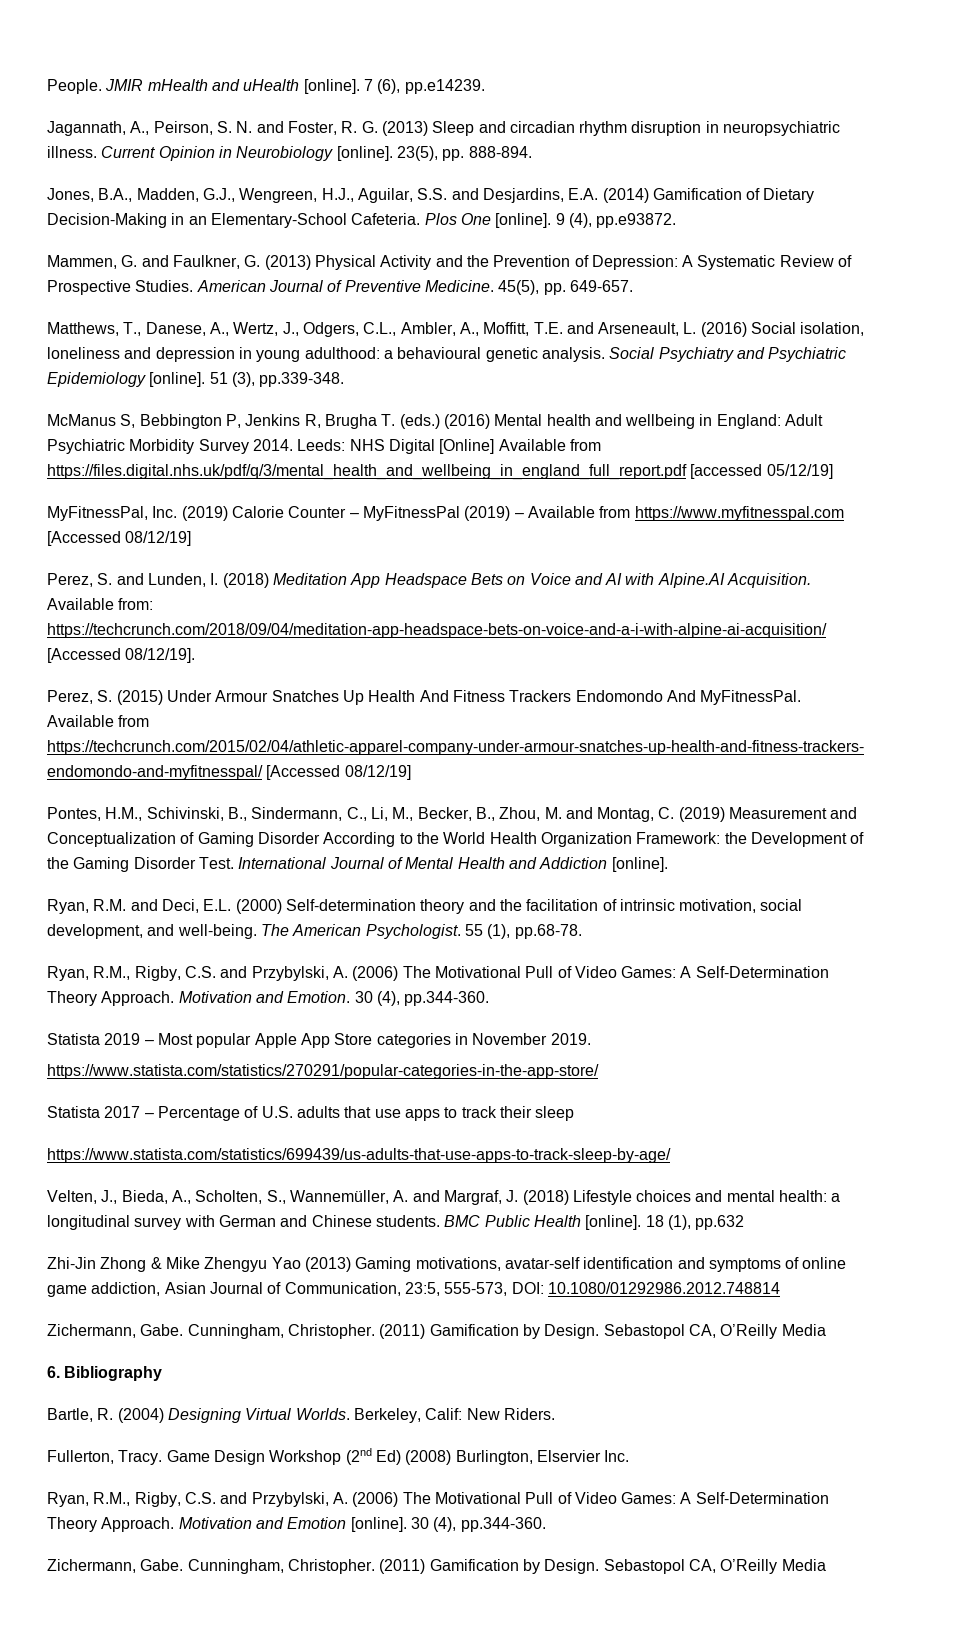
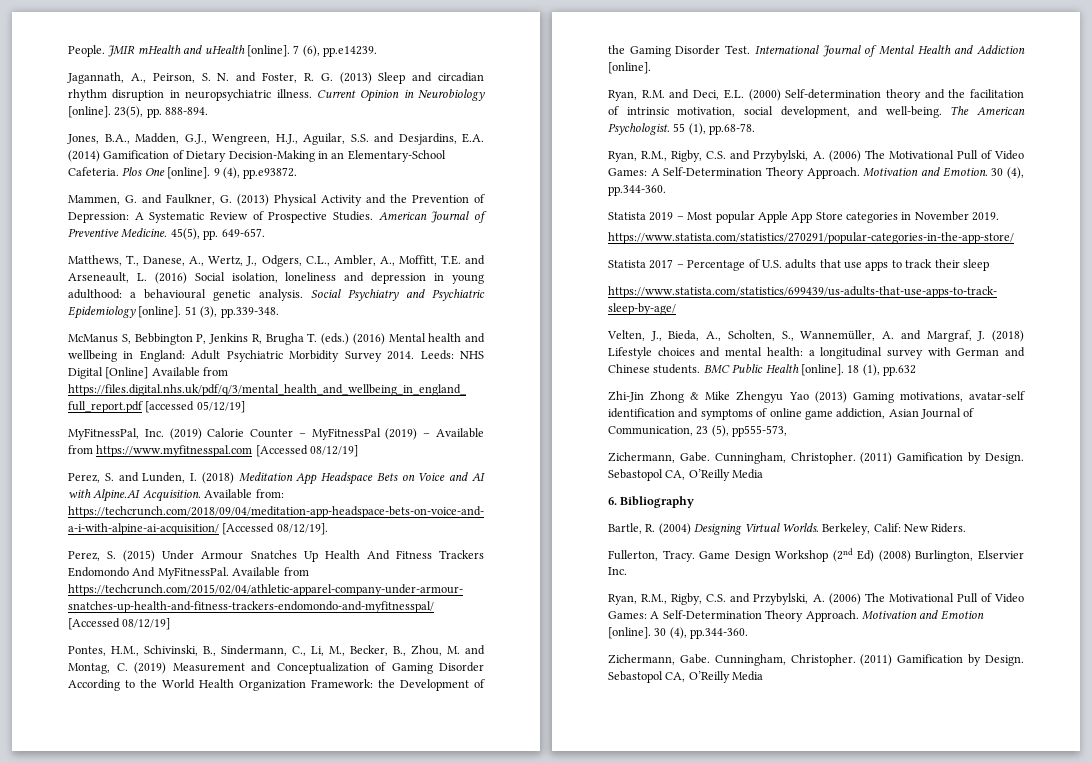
- Zhi-Jin Zhong & Mike Zhengyu Yao (2013) Gaming motivations, avatar-self identification and symptoms of online game addiction, Asian Journal of Communication, 23:5, 555-573, DOI: 10.1080/01292986.2012.748814
+ Zhi-Jin Zhong & Mike Zhengyu Yao (2013) Gaming motivations, avatar-self identification and symptoms of online game addiction, Asian Journal of Communication, 23 (5), pp555-573,

